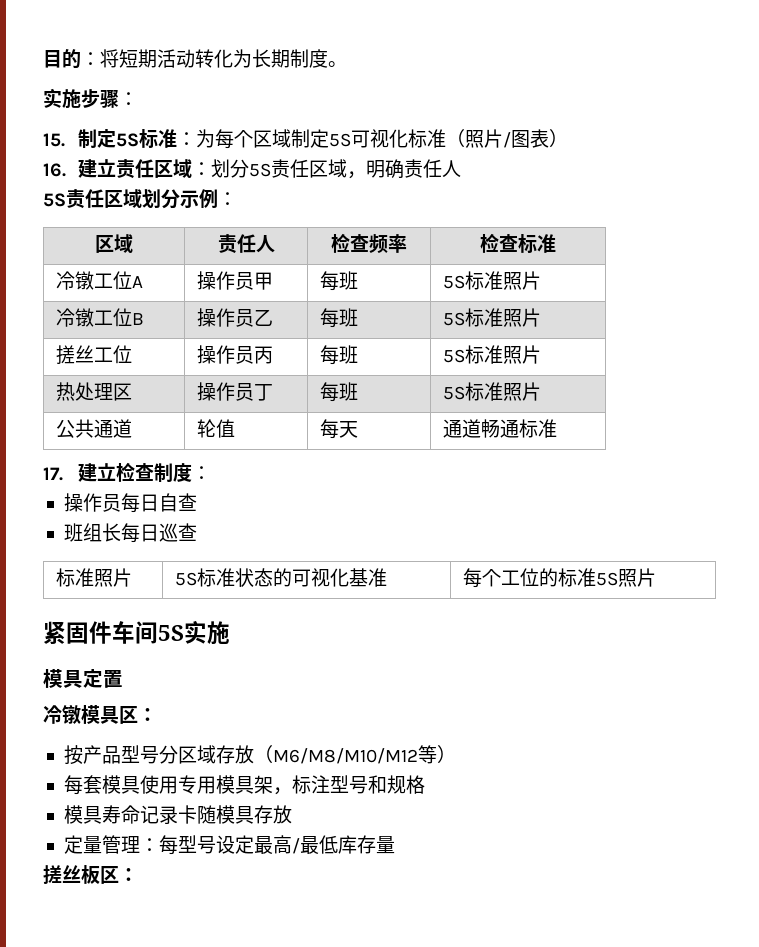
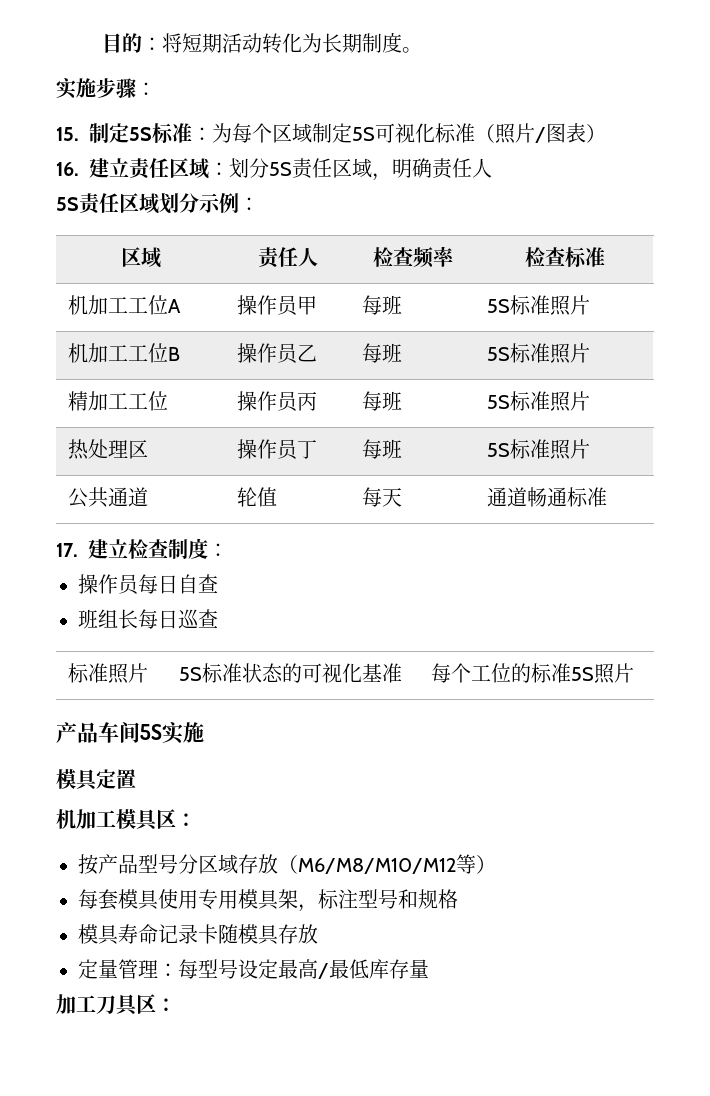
- 冷镦工位A | 操作员甲 | 每班 | 5S标准照片
+ 机加工工位A | 操作员甲 | 每班 | 5S标准照片
- 冷镦工位B | 操作员乙 | 每班 | 5S标准照片
+ 机加工工位B | 操作员乙 | 每班 | 5S标准照片
- 搓丝工位 | 操作员丙 | 每班 | 5S标准照片
+ 精加工工位 | 操作员丙 | 每班 | 5S标准照片
- 紧固件车间5S实施
+ 产品车间5S实施
- 冷镦模具区：
+ 机加工模具区：
- 搓丝板区：
+ 加工刀具区：

